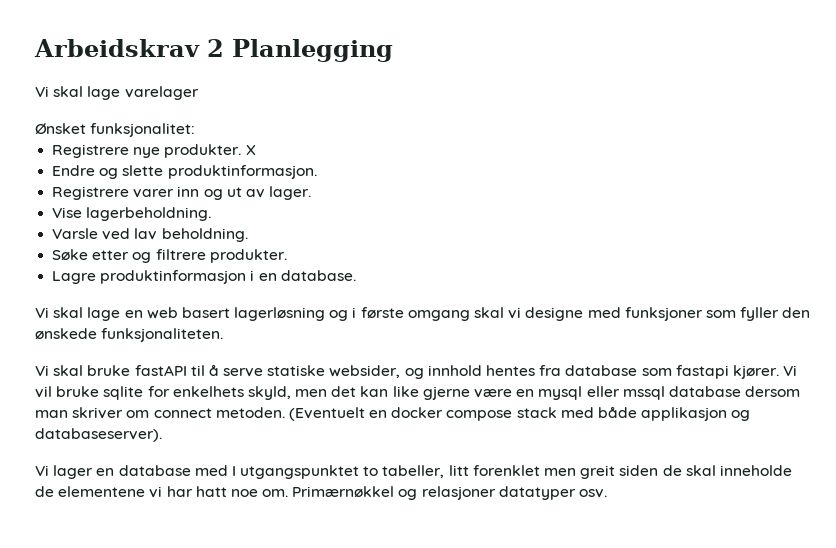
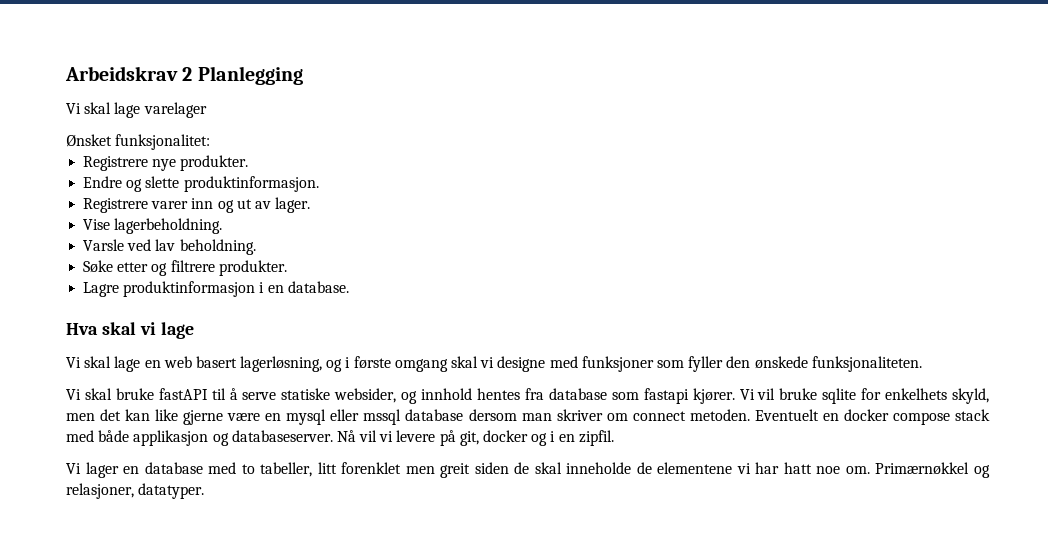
- X
+ Hva skal vi lage
- Vi skal lage en web basert lagerløsning og i første omgang skal vi designe med funksjoner som fyller den ønskede funksjonaliteten.
+ Vi skal lage en web basert lagerløsning, og i første omgang skal vi designe med funksjoner som fyller den ønskede funksjonaliteten.
- (Eventuelt en docker compose stack med både applikasjon og databaseserver).
+ Eventuelt en docker compose stack med både applikasjon og databaseserver. Nå vil vi levere på git, docker og i en zipfil.
- Vi lager en database med I utgangspunktet to tabeller, litt forenklet men greit siden de skal inneholde de elementene vi har hatt noe om.
+ Vi lager en database med to tabeller, litt forenklet men greit siden de skal inneholde de elementene vi har hatt noe om.
- Primærnøkkel og relasjoner datatyper osv.
+ Primærnøkkel og relasjoner, datatyper.

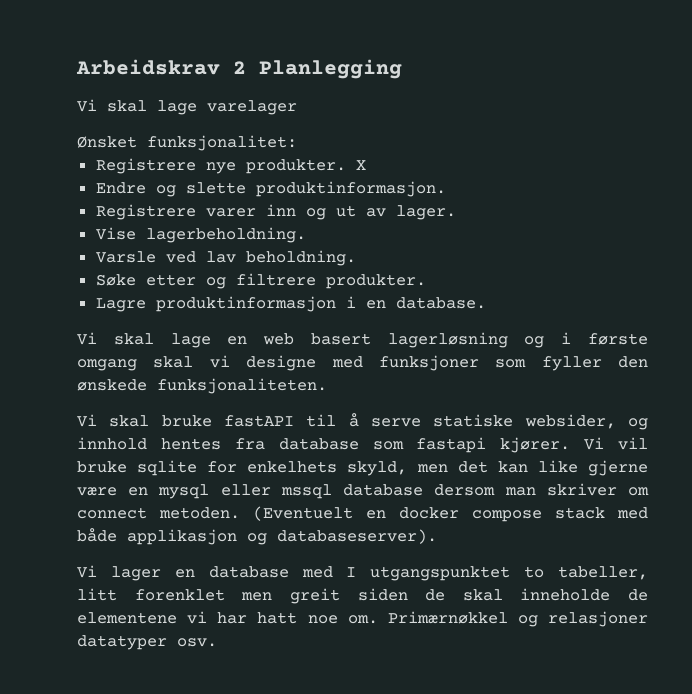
+ X
- Hva skal vi lage
- Vi skal lage en web basert lagerløsning, og i første omgang skal vi designe med funksjoner som fyller den ønskede funksjonaliteten.
+ Vi skal lage en web basert lagerløsning og i første omgang skal vi designe med funksjoner som fyller den ønskede funksjonaliteten.
- Eventuelt en docker compose stack med både applikasjon og databaseserver. Nå vil vi levere på git, docker og i en zipfil.
+ (Eventuelt en docker compose stack med både applikasjon og databaseserver).
- Vi lager en database med to tabeller, litt forenklet men greit siden de skal inneholde de elementene vi har hatt noe om.
+ Vi lager en database med I utgangspunktet to tabeller, litt forenklet men greit siden de skal inneholde de elementene vi har hatt noe om.
- Primærnøkkel og relasjoner, datatyper.
+ Primærnøkkel og relasjoner datatyper osv.

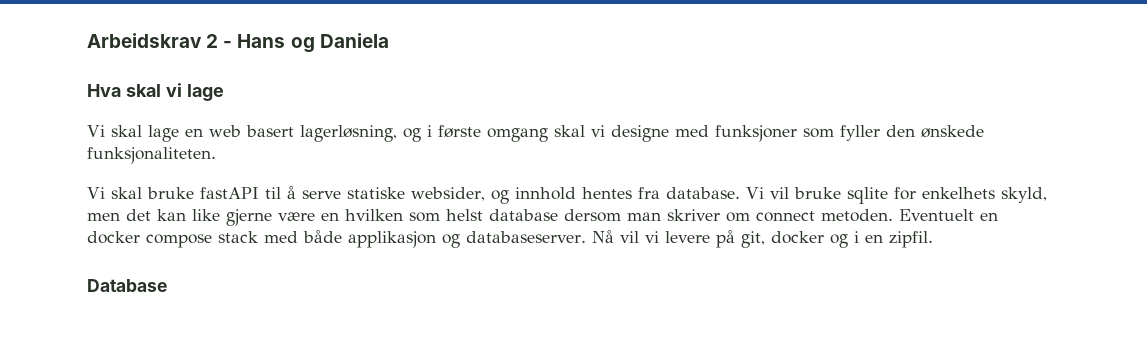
- Arbeidskrav 2 Planlegging
- Vi skal lage varelager
- Ønsket funksjonalitet:
- Registrere nye produkter. X
- Endre og slette produktinformasjon.
- Registrere varer inn og ut av lager.
- Vise lagerbeholdning.
- Varsle ved lav beholdning.
- Søke etter og filtrere produkter.
- Lagre produktinformasjon i en database.
+ Arbeidskrav 2 - Hans og Daniela
+ Hva skal vi lage
- Vi skal lage en web basert lagerløsning og i første omgang skal vi designe med funksjoner som fyller den ønskede funksjonaliteten.
+ Vi skal lage en web basert lagerløsning, og i første omgang skal vi designe med funksjoner som fyller den ønskede funksjonaliteten.
- Vi skal bruke fastAPI til å serve statiske websider, og innhold hentes fra database som fastapi kjører.
+ Vi skal bruke fastAPI til å serve statiske websider, og innhold hentes fra database.
- Vi vil bruke sqlite for enkelhets skyld, men det kan like gjerne være en mysql eller mssql database dersom man skriver om connect metoden.
+ Vi vil bruke sqlite for enkelhets skyld, men det kan like gjerne være en hvilken som helst database dersom man skriver om connect metoden.
- (Eventuelt en docker compose stack med både applikasjon og databaseserver).
- Vi lager en database med I utgangspunktet to tabeller, litt forenklet men greit siden de skal inneholde de elementene vi har hatt noe om. Primærnøkkel og relasjoner datatyper osv.
+ Eventuelt en docker compose stack med både applikasjon og databaseserver. Nå vil vi levere på git, docker og i en zipfil.
+ Database

